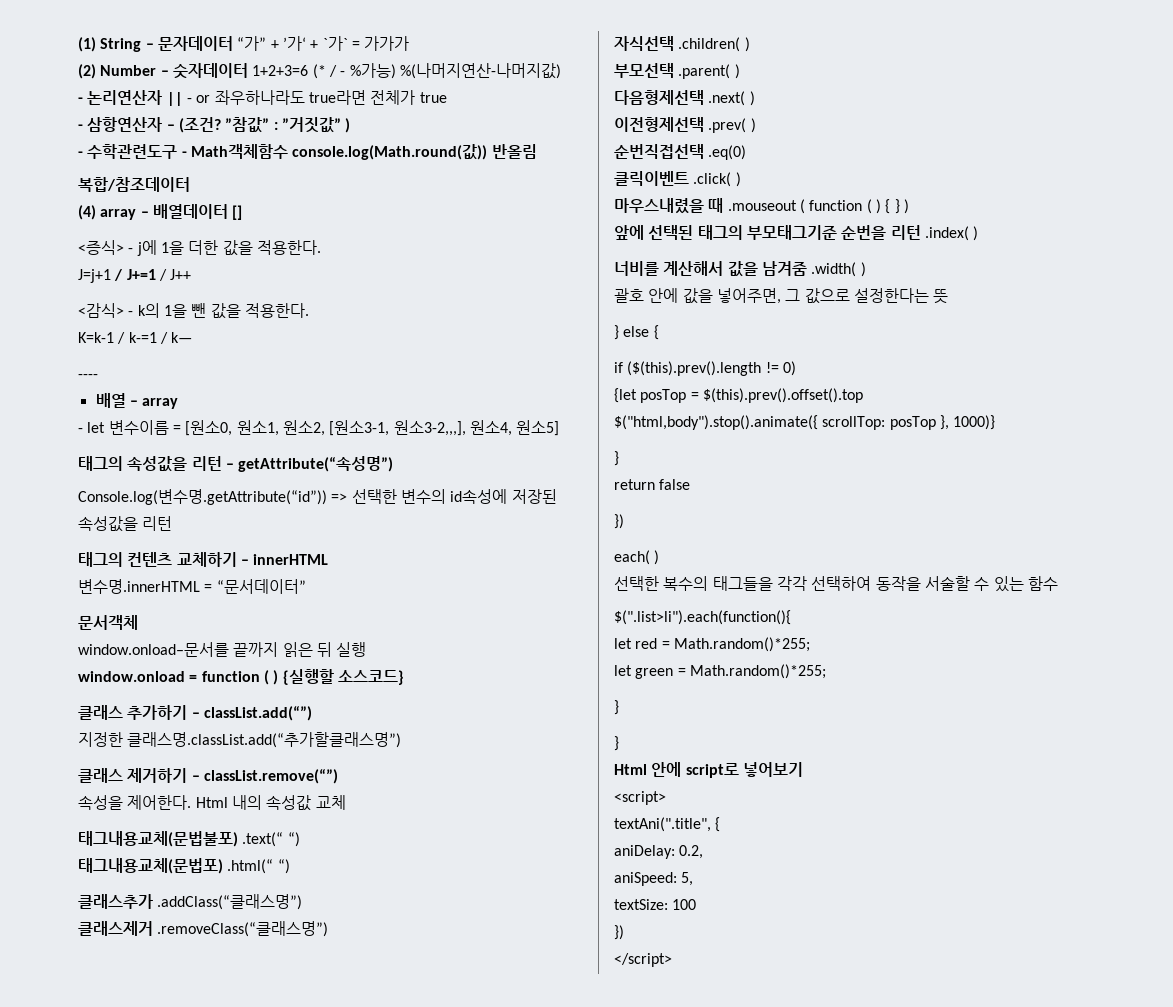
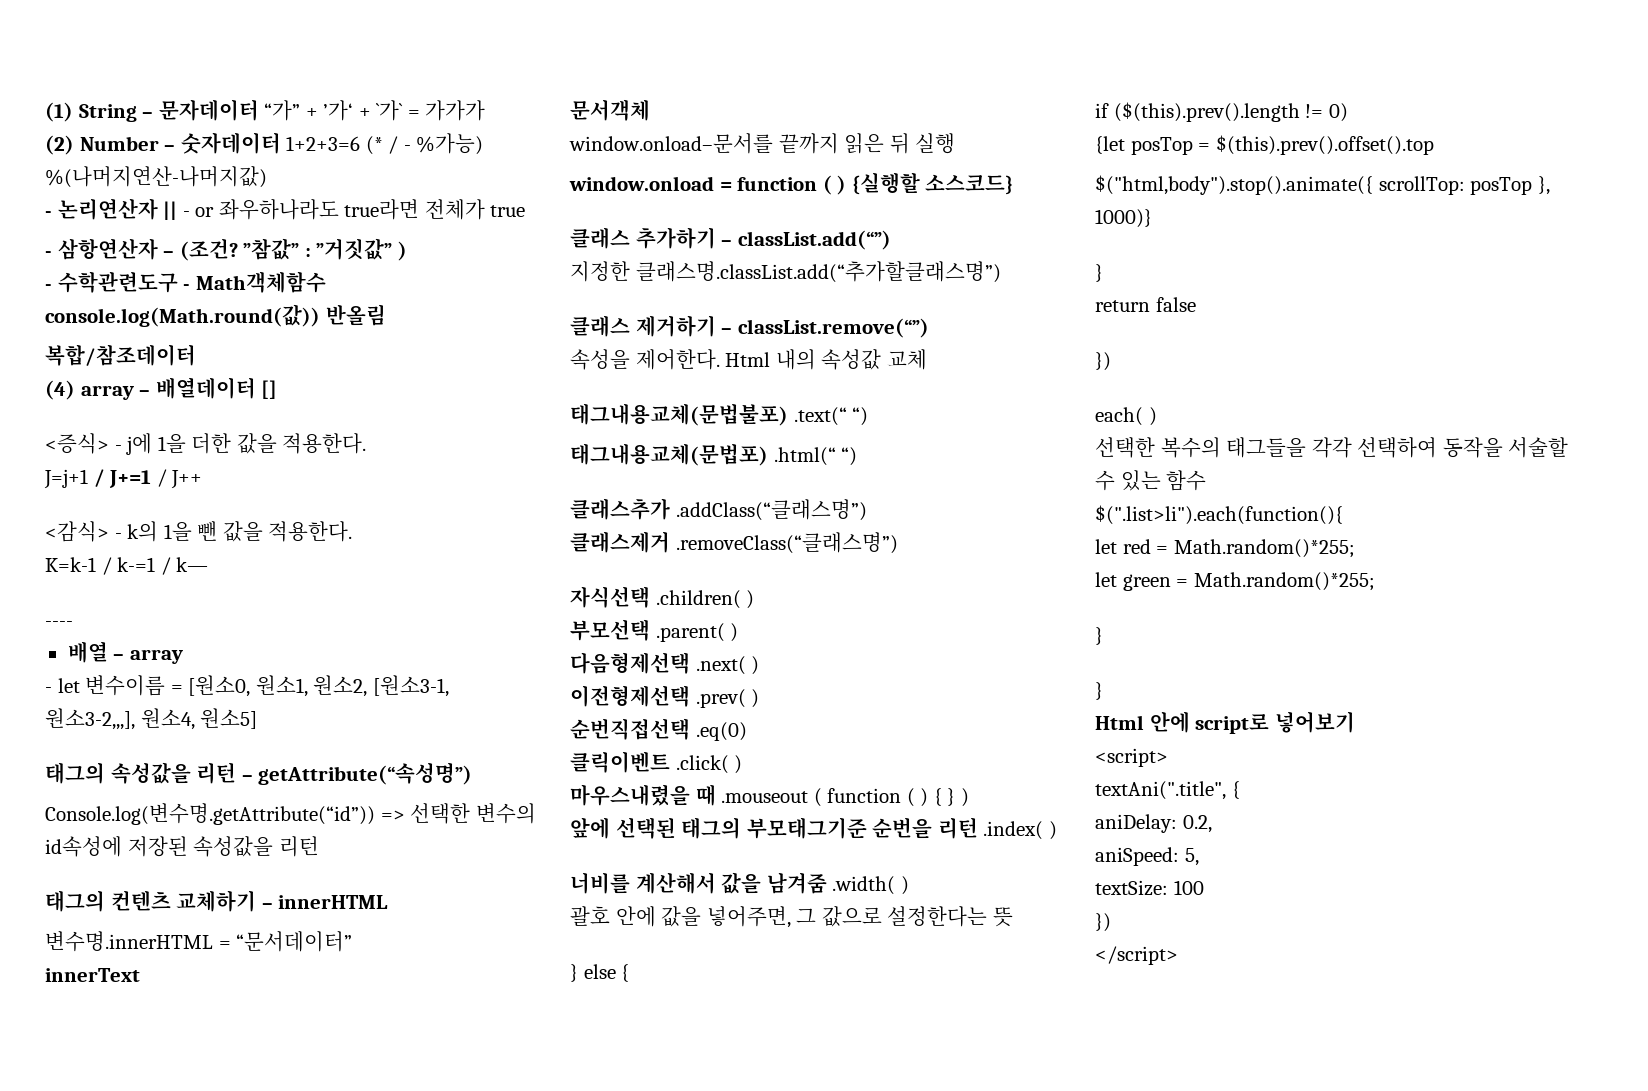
+ innerText

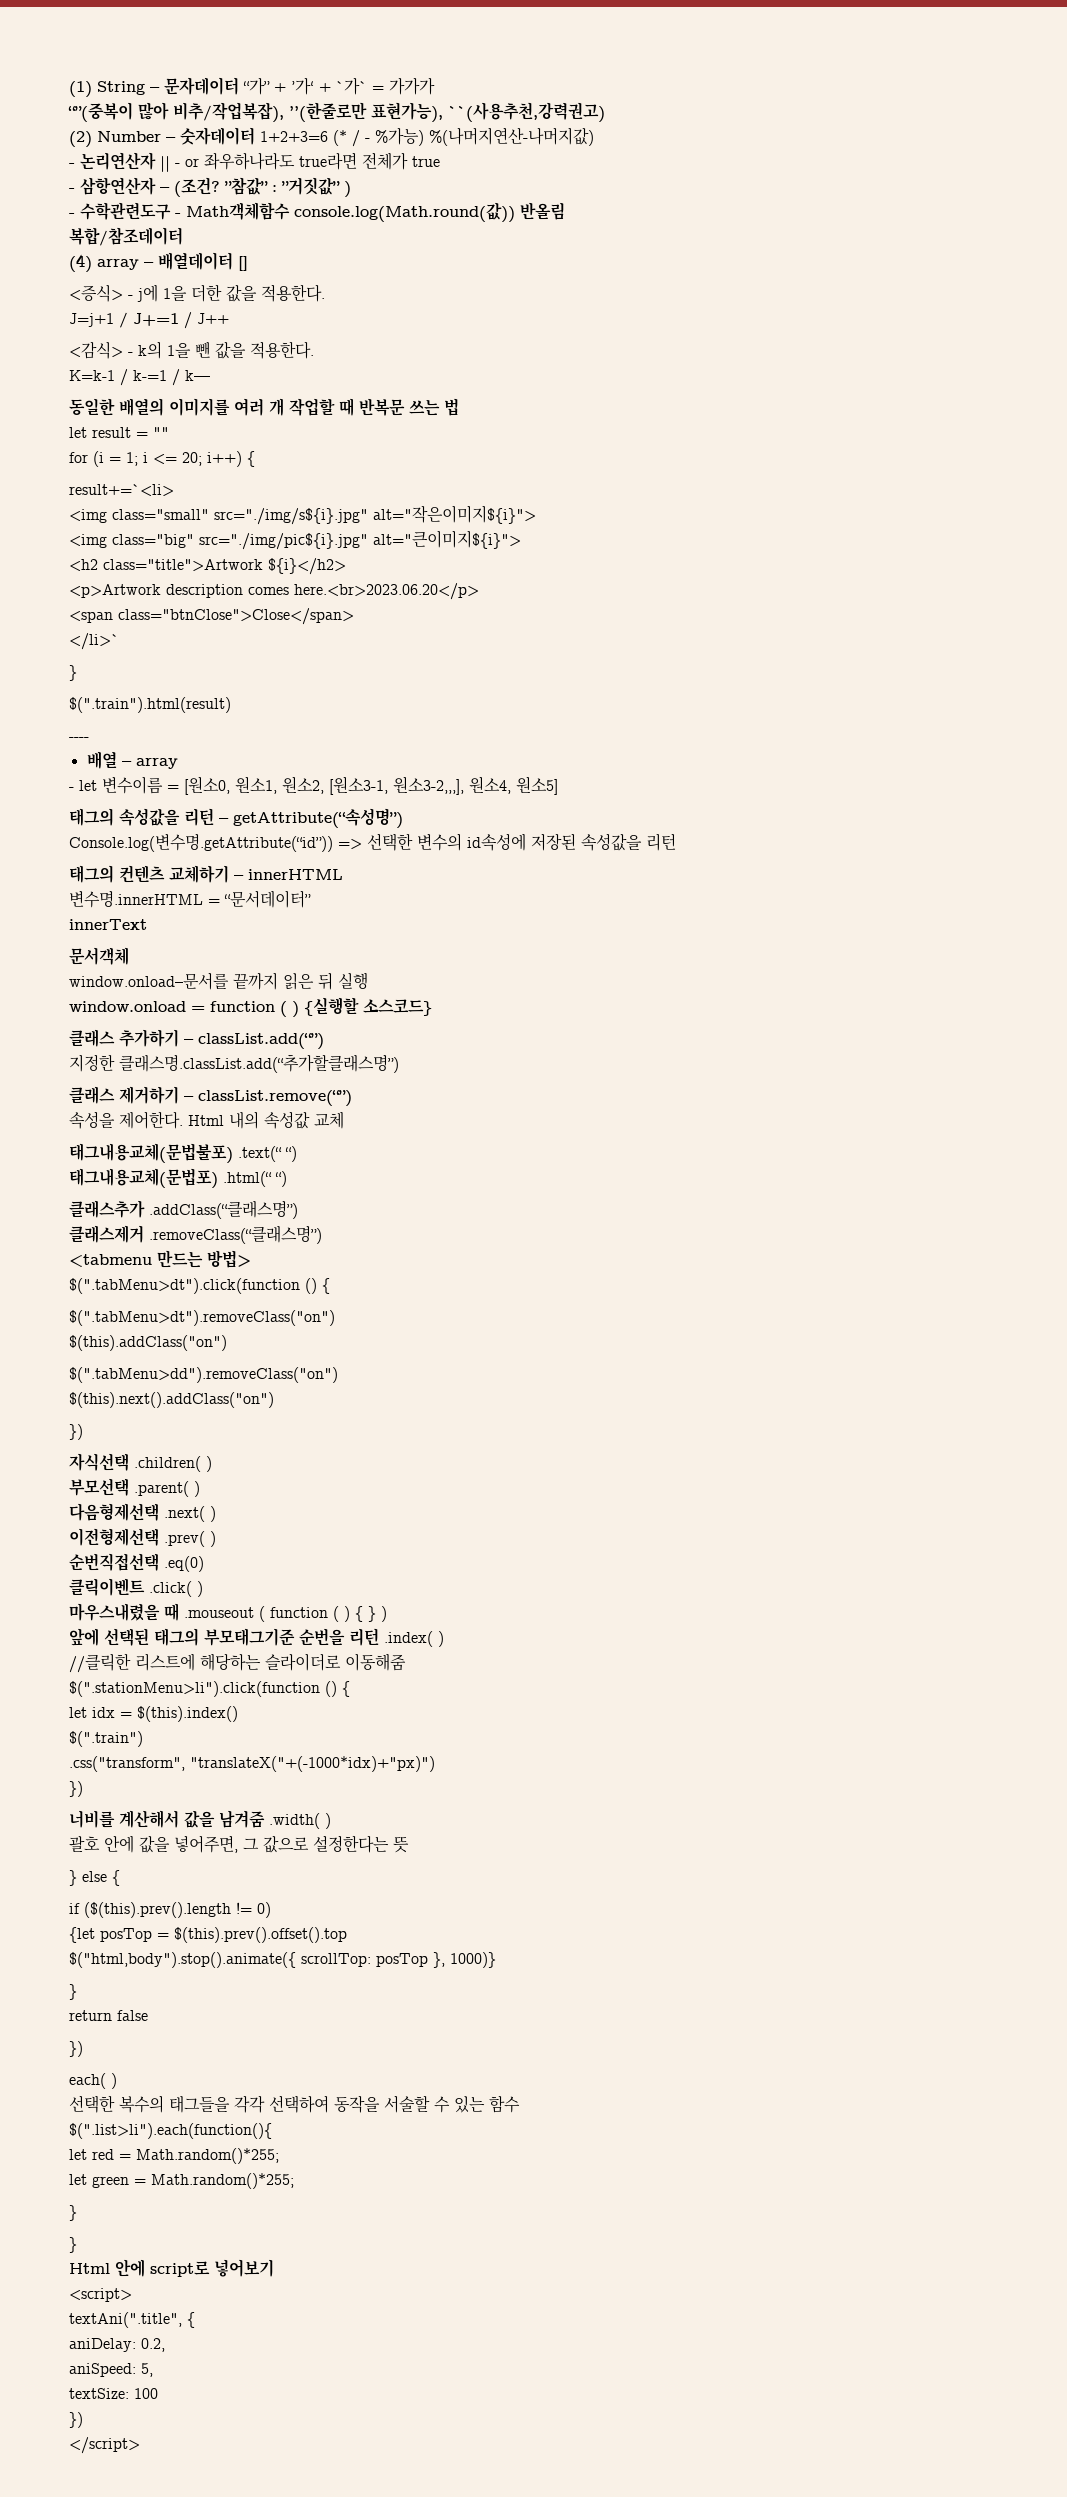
+ “”(중복이 많아 비추/작업복잡), ’’(한줄로만 표현가능), ``(사용추천,강력권고)
+ 동일한 배열의 이미지를 여러 개 작업할 때 반복문 쓰는 법
+ let result = ""
+ for (i = 1; i <= 20; i++) {
+ result+=`<li>
+ <img class="small" src="./img/s${i}.jpg" alt="작은이미지${i}">
+ <img class="big" src="./img/pic${i}.jpg" alt="큰이미지${i}">
+ <h2 class="title">Artwork ${i}</h2>
+ <p>Artwork description comes here.<br>2023.06.20</p>
+ <span class="btnClose">Close</span>
+ </li>`
+ }
+ $(".train").html(result)
+ <tabmenu 만드는 방법>
+ $(".tabMenu>dt").click(function () {
+ $(".tabMenu>dt").removeClass("on")
+ $(this).addClass("on")
+ $(".tabMenu>dd").removeClass("on")
+ $(this).next().addClass("on")
+ })
+ //클릭한 리스트에 해당하는 슬라이더로 이동해줌
+ $(".stationMenu>li").click(function () {
+ let idx = $(this).index()
+ $(".train")
+ .css("transform", "translateX("+(-1000*idx)+"px)")
+ })

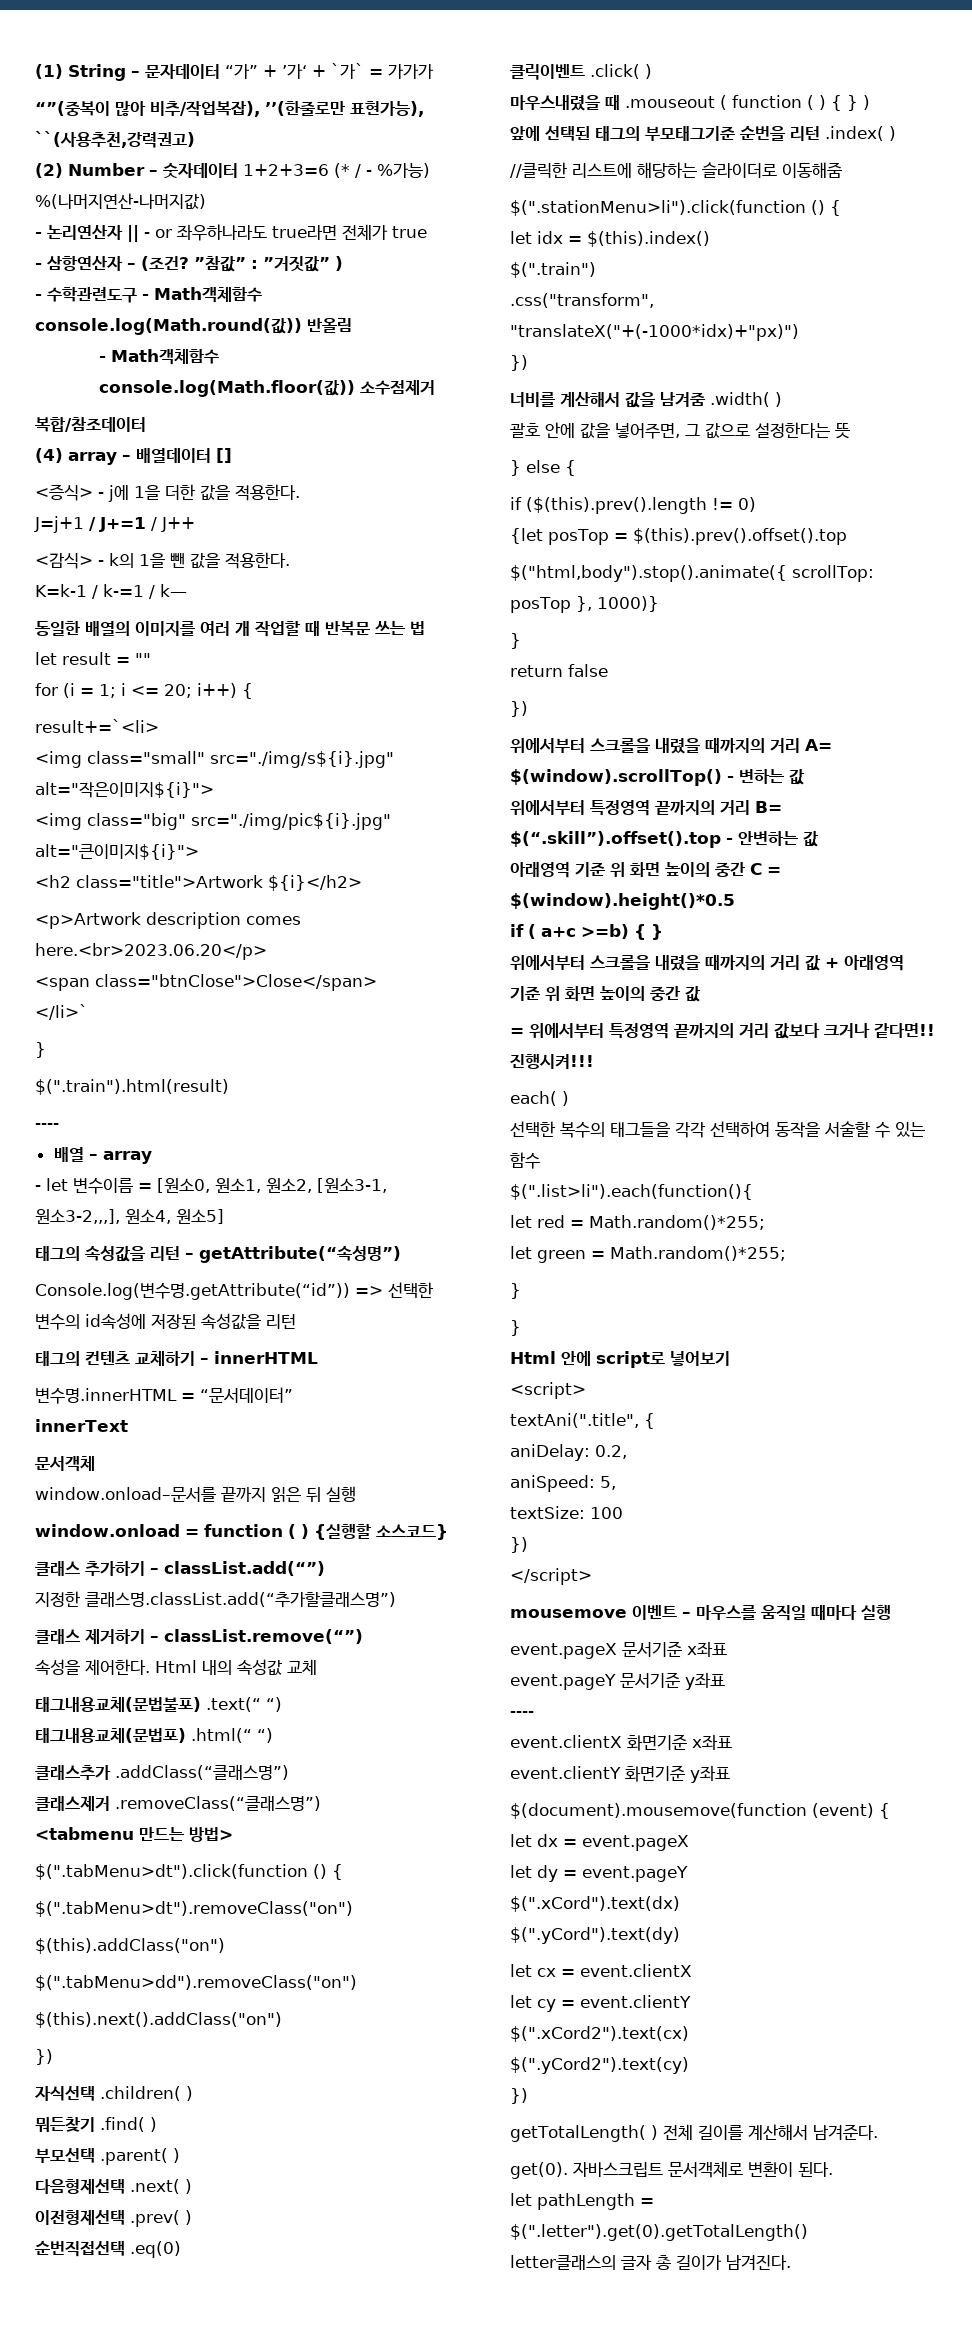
+ - Math객체함수 console.log(Math.floor(값)) 소수점제거
+ 뭐든찾기 .find( )
+ 위에서부터 스크롤을 내렸을 때까지의 거리 A= $(window).scrollTop() - 변하는 값
+ 위에서부터 특정영역 끝까지의 거리 B= $(“.skill”).offset().top - 안변하는 값
+ 아래영역 기준 위 화면 높이의 중간 C = $(window).height()*0.5
+ if ( a+c >=b) { }
+ 위에서부터 스크롤을 내렸을 때까지의 거리 값 + 아래영역 기준 위 화면 높이의 중간 값
+ = 위에서부터 특정영역 끝까지의 거리 값보다 크거나 같다면!! 진행시켜!!!
+ mousemove 이벤트 – 마우스를 움직일 때마다 실행
+ event.pageX 문서기준 x좌표
+ event.pageY 문서기준 y좌표
+ ----
+ event.clientX 화면기준 x좌표
+ event.clientY 화면기준 y좌표
+ $(document).mousemove(function (event) {
+ let dx = event.pageX
+ let dy = event.pageY
+ $(".xCord").text(dx)
+ $(".yCord").text(dy)
+ let cx = event.clientX
+ let cy = event.clientY
+ $(".xCord2").text(cx)
+ $(".yCord2").text(cy)
+ })
+ getTotalLength( ) 전체 길이를 계산해서 남겨준다.
+ get(0). 자바스크립트 문서객체로 변환이 된다.
+ let pathLength = $(".letter").get(0).getTotalLength()
+ letter클래스의 글자 총 길이가 남겨진다.

